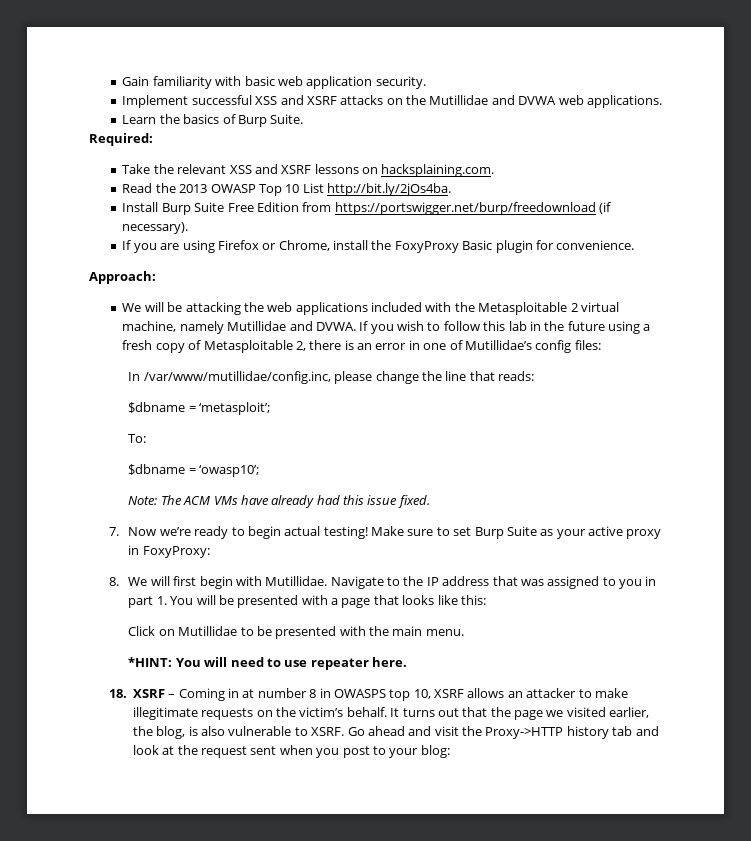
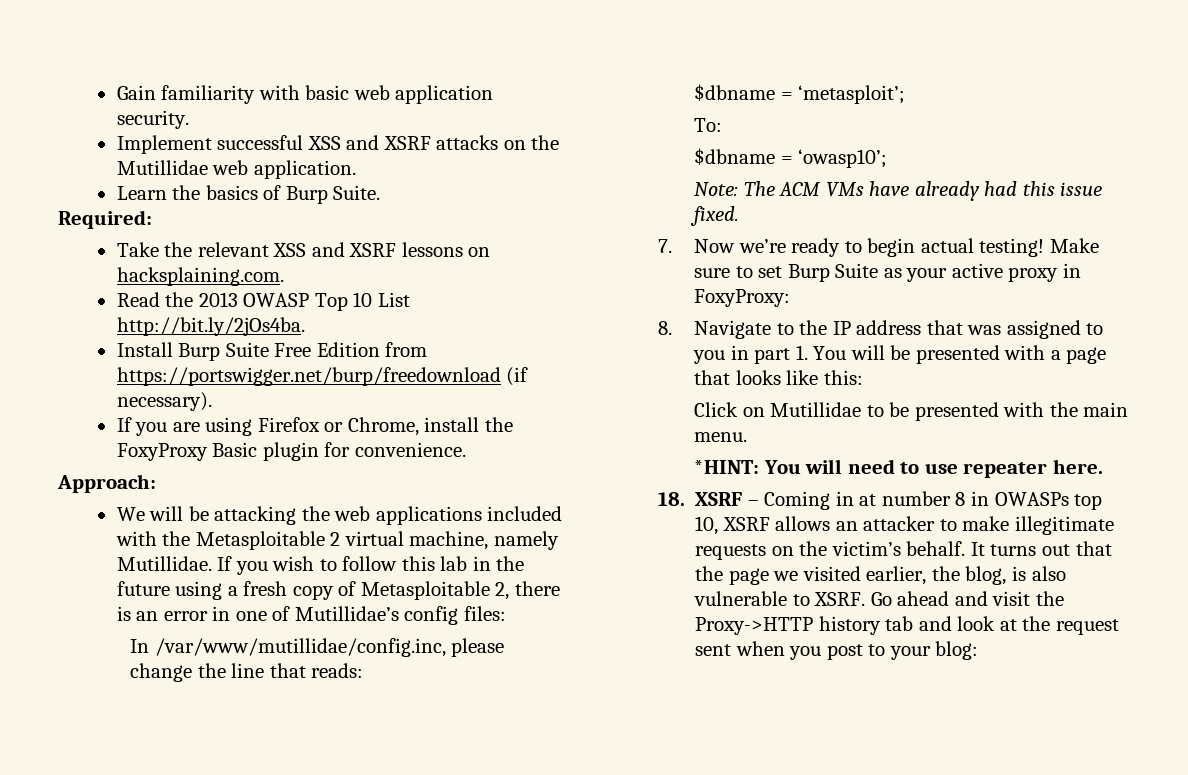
- Implement successful XSS and XSRF attacks on the Mutillidae and DVWA web applications.
+ Implement successful XSS and XSRF attacks on the Mutillidae web application.
- We will be attacking the web applications included with the Metasploitable 2 virtual machine, namely Mutillidae and DVWA.
+ We will be attacking the web applications included with the Metasploitable 2 virtual machine, namely Mutillidae.
- 8. We will first begin with Mutillidae. Navigate to the IP address that was assigned to you in part 1. You will be presented with a page that looks like this:
+ 8. Navigate to the IP address that was assigned to you in part 1. You will be presented with a page that looks like this:
- 18. XSRF – Coming in at number 8 in OWASPS top 10, XSRF allows an attacker to make illegitimate requests on the victim’s behalf.
+ 18. XSRF – Coming in at number 8 in OWASPs top 10, XSRF allows an attacker to make illegitimate requests on the victim’s behalf.

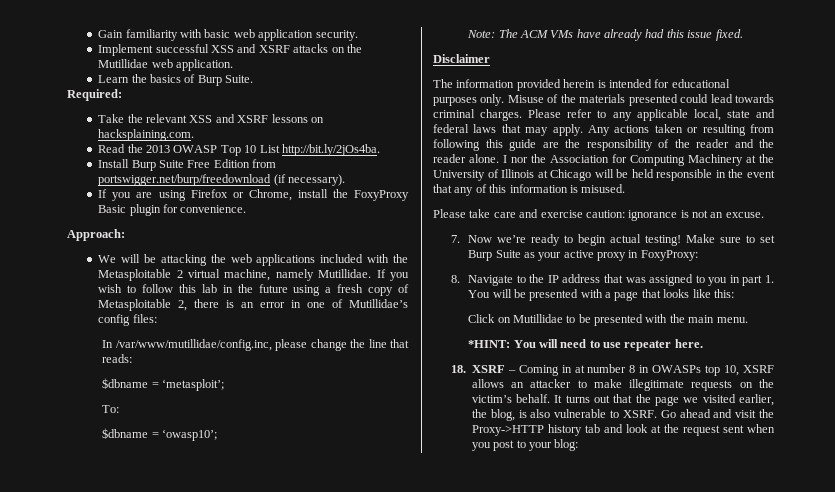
- Install Burp Suite Free Edition from https://portswigger.net/burp/freedownload (if necessary).
+ Install Burp Suite Free Edition from portswigger.net/burp/freedownload (if necessary).
+ Disclaimer
+ The information provided herein is intended for educational purposes only. Misuse of the materials presented could lead towards criminal charges. Please refer to any applicable local, state and federal laws that may apply. Any actions taken or resulting from following this guide are the responsibility of the reader and the reader alone. I nor the Association for Computing Machinery at the University of Illinois at Chicago will be held responsible in the event that any of this information is misused.
+ Please take care and exercise caution: ignorance is not an excuse.

